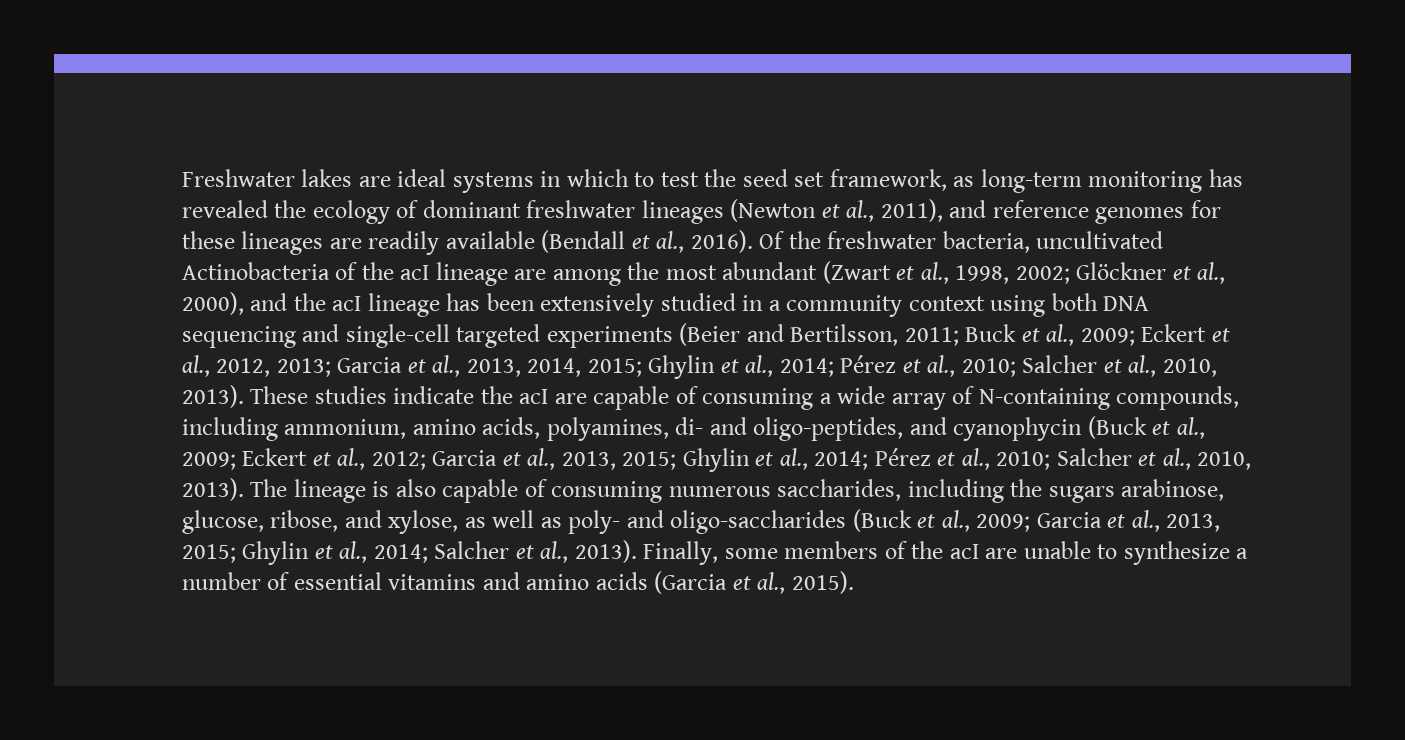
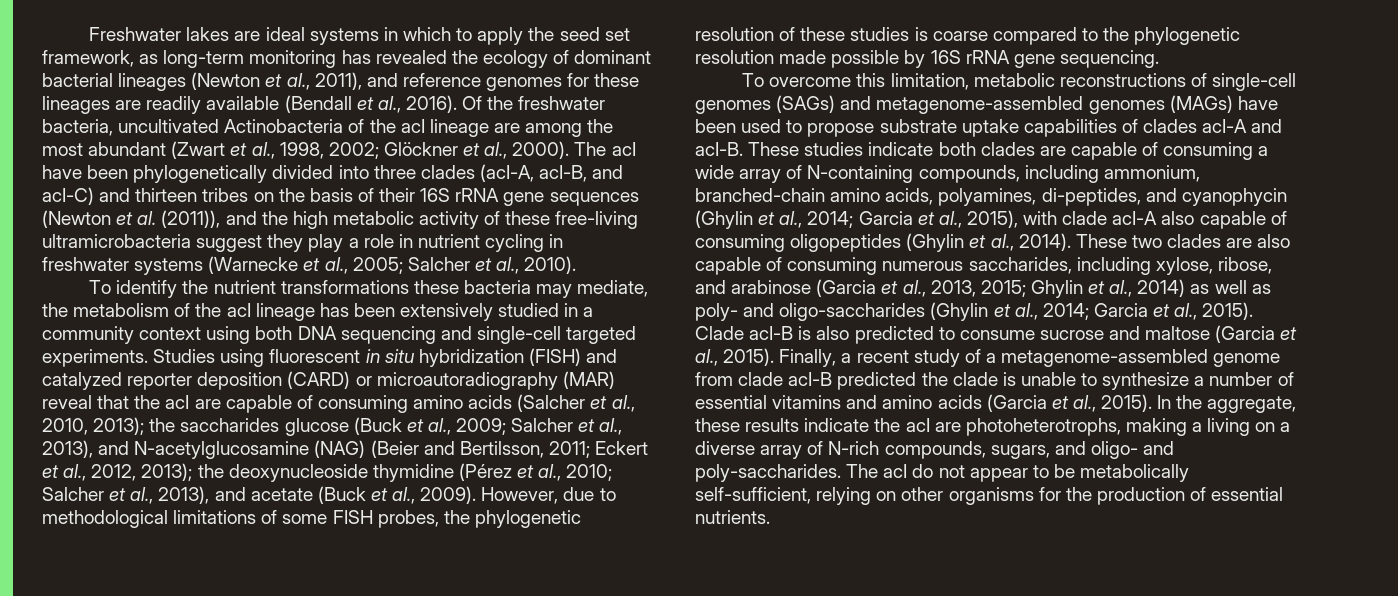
- Freshwater lakes are ideal systems in which to test the seed set framework, as long-term monitoring has revealed the ecology of dominant freshwater lineages (Newton et al., 2011), and reference genomes for these lineages are readily available (Bendall et al., 2016).
+ Freshwater lakes are ideal systems in which to apply the seed set framework, as long-term monitoring has revealed the ecology of dominant bacterial lineages (Newton et al., 2011), and reference genomes for these lineages are readily available (Bendall et al., 2016).
- Of the freshwater bacteria, uncultivated Actinobacteria of the acI lineage are among the most abundant (Zwart et al., 1998, 2002; Glöckner et al., 2000), and the acI lineage has been extensively studied in a community context using both DNA sequencing and single-cell targeted experiments (Beier and Bertilsson, 2011; Buck et al., 2009; Eckert et al., 2012, 2013; Garcia et al., 2013, 2014, 2015; Ghylin et al., 2014; Pérez et al., 2010; Salcher et al., 2010, 2013).
+ Of the freshwater bacteria, uncultivated Actinobacteria of the acI lineage are among the most abundant (Zwart et al., 1998, 2002; Glöckner et al., 2000). The acI have been phylogenetically divided into three clades (acI-A, acI-B, and acI-C) and thirteen tribes on the basis of their 16S rRNA gene sequences (Newton et al. (2011)), and the high metabolic activity of these free-living ultramicrobacteria suggest they play a role in nutrient cycling in freshwater systems (Warnecke et al., 2005; Salcher et al., 2010).
+ To identify the nutrient transformations these bacteria may mediate, the metabolism of the acI lineage has been extensively studied in a community context using both DNA sequencing and single-cell targeted experiments. Studies using fluorescent in situ hybridization (FISH) and catalyzed reporter deposition (CARD) or microautoradiography (MAR) reveal that the acI are capable of consuming amino acids (Salcher et al., 2010, 2013); the saccharides glucose (Buck et al., 2009; Salcher et al., 2013), and N-acetylglucosamine (NAG) (Beier and Bertilsson, 2011; Eckert et al., 2012, 2013); the deoxynucleoside thymidine (Pérez et al., 2010; Salcher et al., 2013), and acetate (Buck et al., 2009). However, due to methodological limitations of some FISH probes, the phylogenetic resolution of these studies is coarse compared to the phylogenetic resolution made possible by 16S rRNA gene sequencing.
+ To overcome this limitation, metabolic reconstructions of single-cell genomes (SAGs) and metagenome-assembled genomes (MAGs) have been used to propose substrate uptake capabilities of clades acI-A and acI-B.
- These studies indicate the acI are capable of consuming a wide array of N-containing compounds, including ammonium, amino acids, polyamines, di- and oligo-peptides, and cyanophycin (Buck et al., 2009; Eckert et al., 2012; Garcia et al., 2013, 2015; Ghylin et al., 2014; Pérez et al., 2010; Salcher et al., 2010, 2013). The lineage is also capable of consuming numerous saccharides, including the sugars arabinose, glucose, ribose, and xylose, as well as poly- and oligo-saccharides (Buck et al., 2009; Garcia et al., 2013, 2015; Ghylin et al., 2014; Salcher et al., 2013). Finally, some members of the acI are unable to synthesize a number of essential vitamins and amino acids (Garcia et al., 2015).
+ These studies indicate both clades are capable of consuming a wide array of N-containing compounds, including ammonium, branched-chain amino acids, polyamines, di-peptides, and cyanophycin (Ghylin et al., 2014; Garcia et al., 2015), with clade acI-A also capable of consuming oligopeptides (Ghylin et al., 2014). These two clades are also capable of consuming numerous saccharides, including xylose, ribose, and arabinose (Garcia et al., 2013, 2015; Ghylin et al., 2014) as well as poly- and oligo-saccharides (Ghylin et al., 2014; Garcia et al., 2015). Clade acI-B is also predicted to consume sucrose and maltose (Garcia et al., 2015). Finally, a recent study of a metagenome-assembled genome from clade acI-B predicted the clade is unable to synthesize a number of essential vitamins and amino acids (Garcia et al., 2015).
+ In the aggregate, these results indicate the acI are photoheterotrophs, making a living on a diverse array of N-rich compounds, sugars, and oligo- and poly-saccharides. The acI do not appear to be metabolically self-sufficient, relying on other organisms for the production of essential nutrients.

